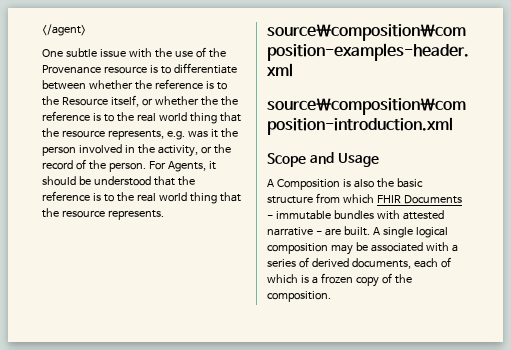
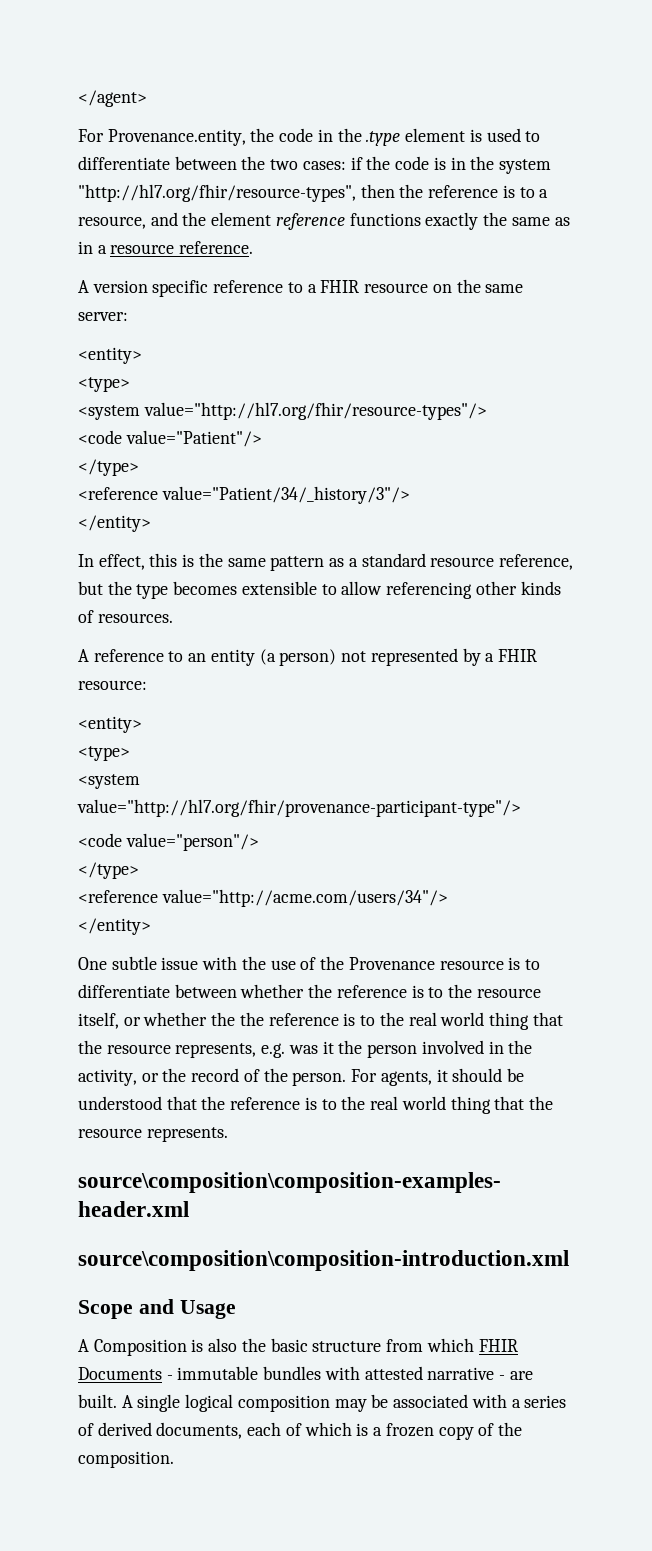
+ For Provenance.entity, the code in the .type element is used to differentiate between the two cases: if the code is in the system "http://hl7.org/fhir/resource-types", then the reference is to a resource, and the element reference functions exactly the same as in a resource reference.
+ A version specific reference to a FHIR resource on the same server:
+ <entity>
+ <type>
+ <system value="http://hl7.org/fhir/resource-types"/>
+ <code value="Patient"/>
+ </type>
+ <reference value="Patient/34/_history/3"/>
+ </entity>
+ In effect, this is the same pattern as a standard resource reference, but the type becomes extensible to allow referencing other kinds of resources.
+ A reference to an entity (a person) not represented by a FHIR resource:
+ <entity>
+ <type>
+ <system value="http://hl7.org/fhir/provenance-participant-type"/>
+ <code value="person"/>
+ </type>
+ <reference value="http://acme.com/users/34"/>
+ </entity>
- One subtle issue with the use of the Provenance resource is to differentiate between whether the reference is to the Resource itself, or whether the the reference is to the real world thing that the resource represents, e.g. was it the person involved in the activity, or the record of the person.
+ One subtle issue with the use of the Provenance resource is to differentiate between whether the reference is to the resource itself, or whether the the reference is to the real world thing that the resource represents, e.g. was it the person involved in the activity, or the record of the person.
- For Agents, it should be understood that the reference is to the real world thing that the resource represents.
+ For agents, it should be understood that the reference is to the real world thing that the resource represents.

